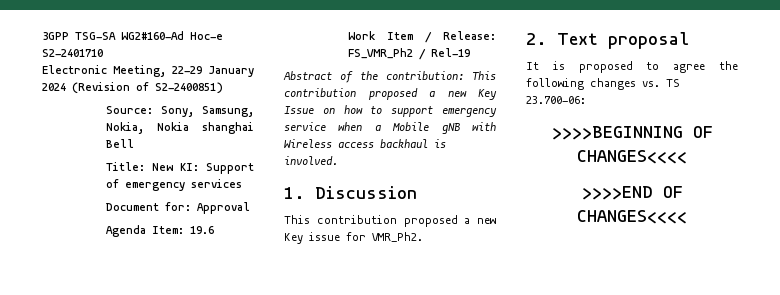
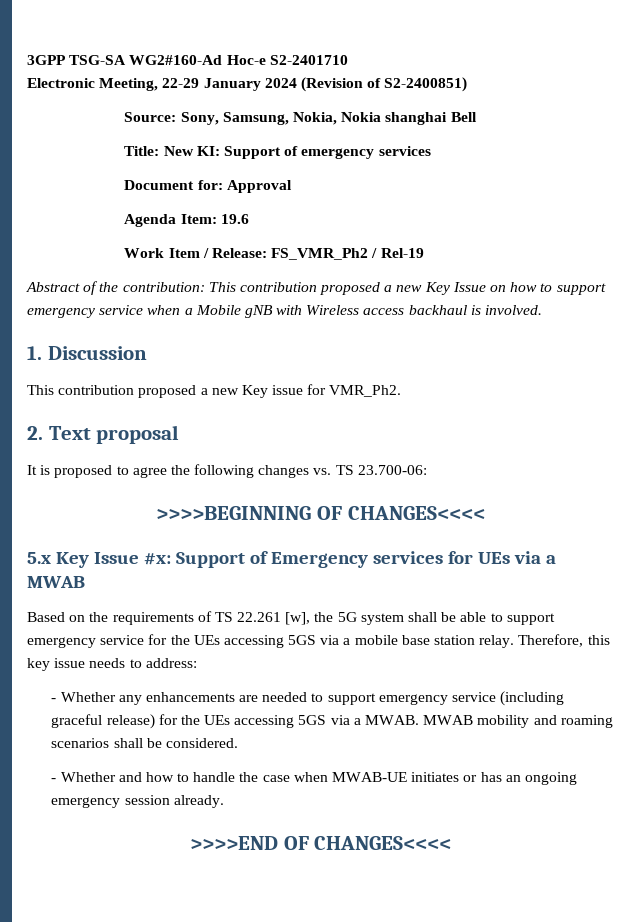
+ 5.x Key Issue #x: Support of Emergency services for UEs via a MWAB
+ Based on the requirements of TS 22.261 [w], the 5G system shall be able to support emergency service for the UEs accessing 5GS via a mobile base station relay. Therefore, this key issue needs to address:
+ - Whether any enhancements are needed to support emergency service (including graceful release) for the UEs accessing 5GS via a MWAB. MWAB mobility and roaming scenarios shall be considered.
+ - Whether and how to handle the case when MWAB-UE initiates or has an ongoing emergency session already.

